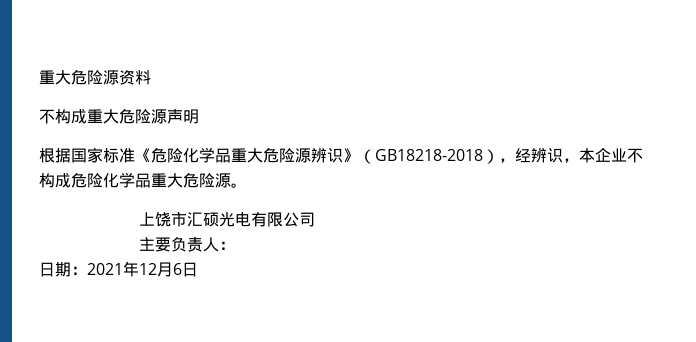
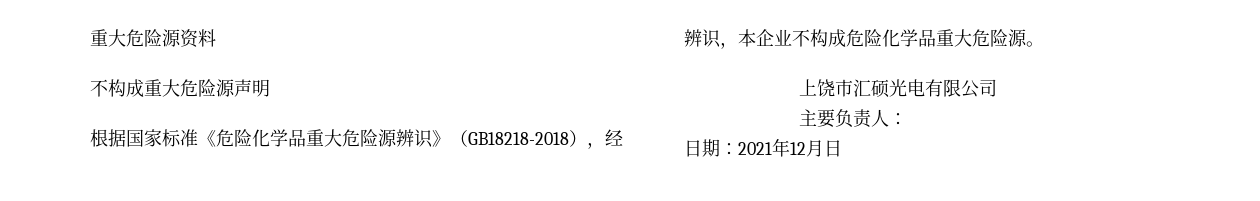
- 日期：2021年12月6日
+ 日期：2021年12月日

